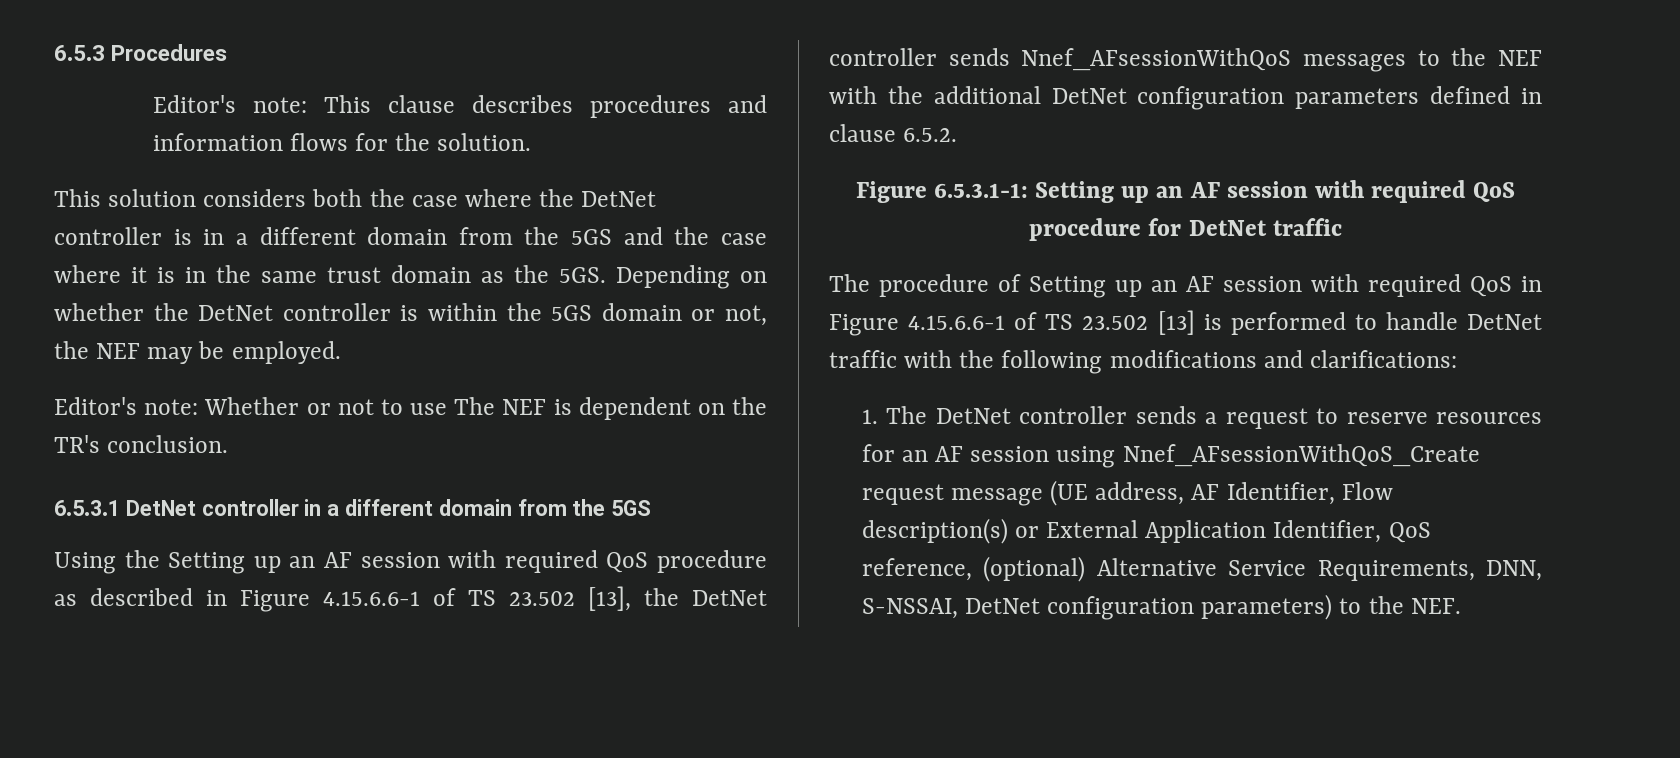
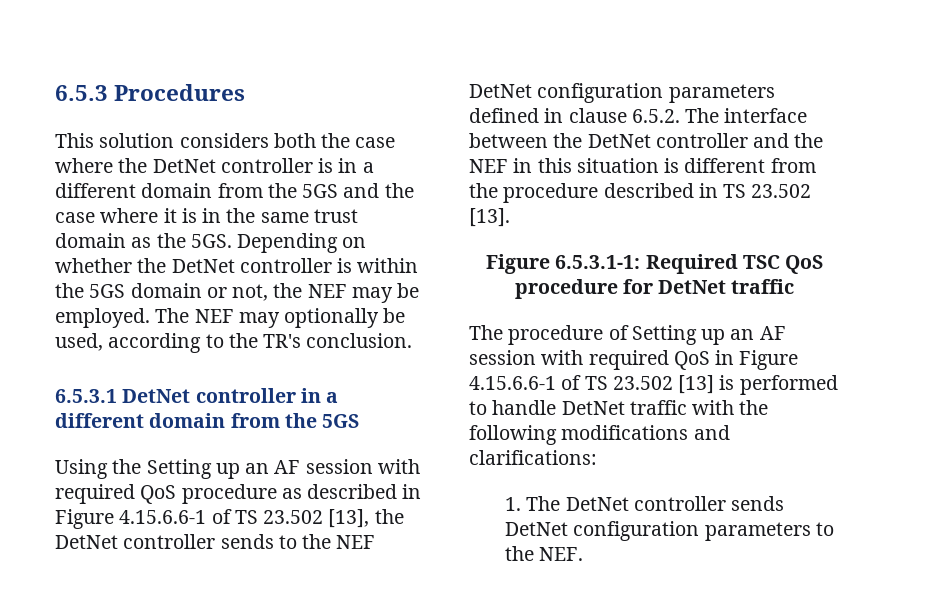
- Editor's note: This clause describes procedures and information flows for the solution.
- Depending on whether the DetNet controller is within the 5GS domain or not, the NEF may be employed.
- Editor's note: Whether or not to use The NEF is dependent on the TR's conclusion.
+ Depending on whether the DetNet controller is within the 5GS domain or not, the NEF may be employed. The NEF may optionally be used, according to the TR's conclusion.
- Using the Setting up an AF session with required QoS procedure as described in Figure 4.15.6.6-1 of TS 23.502 [13], the DetNet controller sends Nnef_AFsessionWithQoS messages to the NEF with the additional DetNet configuration parameters defined in clause 6.5.2.
- Figure 6.5.3.1-1: Setting up an AF session with required QoS procedure for DetNet traffic
+ Using the Setting up an AF session with required QoS procedure as described in Figure 4.15.6.6-1 of TS 23.502 [13], the DetNet controller sends to the NEF DetNet configuration parameters defined in clause 6.5.2. The interface between the DetNet controller and the NEF in this situation is different from the procedure described in TS 23.502 [13].
+ Figure 6.5.3.1-1: Required TSC QoS procedure for DetNet traffic
- 1. The DetNet controller sends a request to reserve resources for an AF session using Nnef_AFsessionWithQoS_Create request message (UE address, AF Identifier, Flow description(s) or External Application Identifier, QoS reference, (optional) Alternative Service Requirements, DNN, S-NSSAI, DetNet configuration parameters) to the NEF.
+ 1. The DetNet controller sends DetNet configuration parameters to the NEF.

